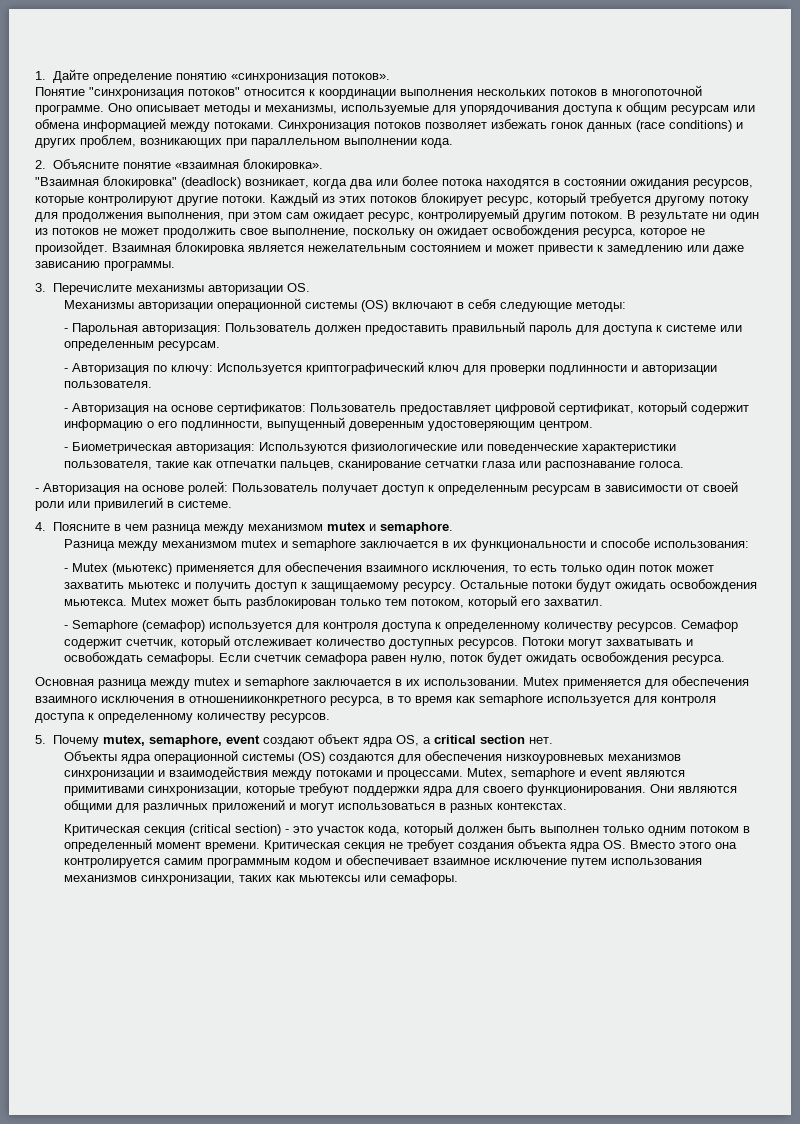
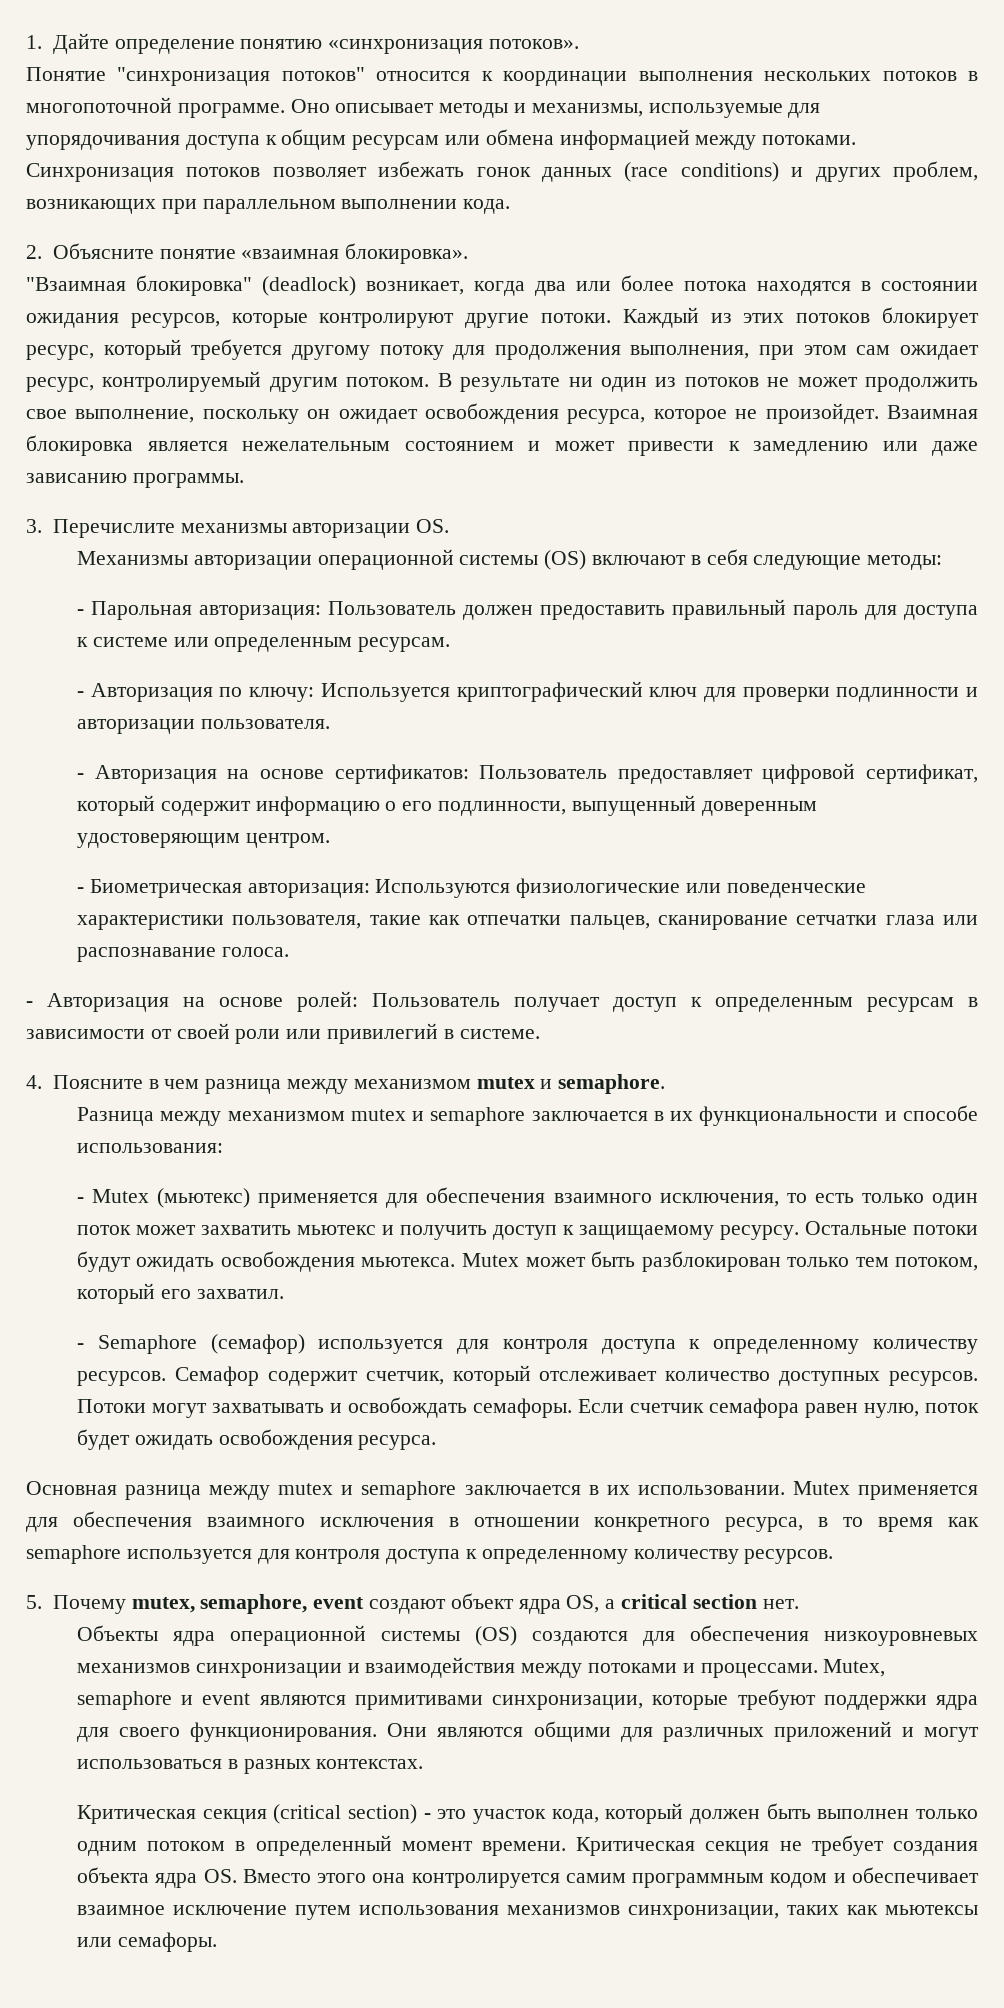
- Mutex применяется для обеспечения взаимного исключения в отношенииконкретного ресурса, в то время как semaphore используется для контроля доступа к определенному количеству ресурсов.
+ Mutex применяется для обеспечения взаимного исключения в отношении конкретного ресурса, в то время как semaphore используется для контроля доступа к определенному количеству ресурсов.

